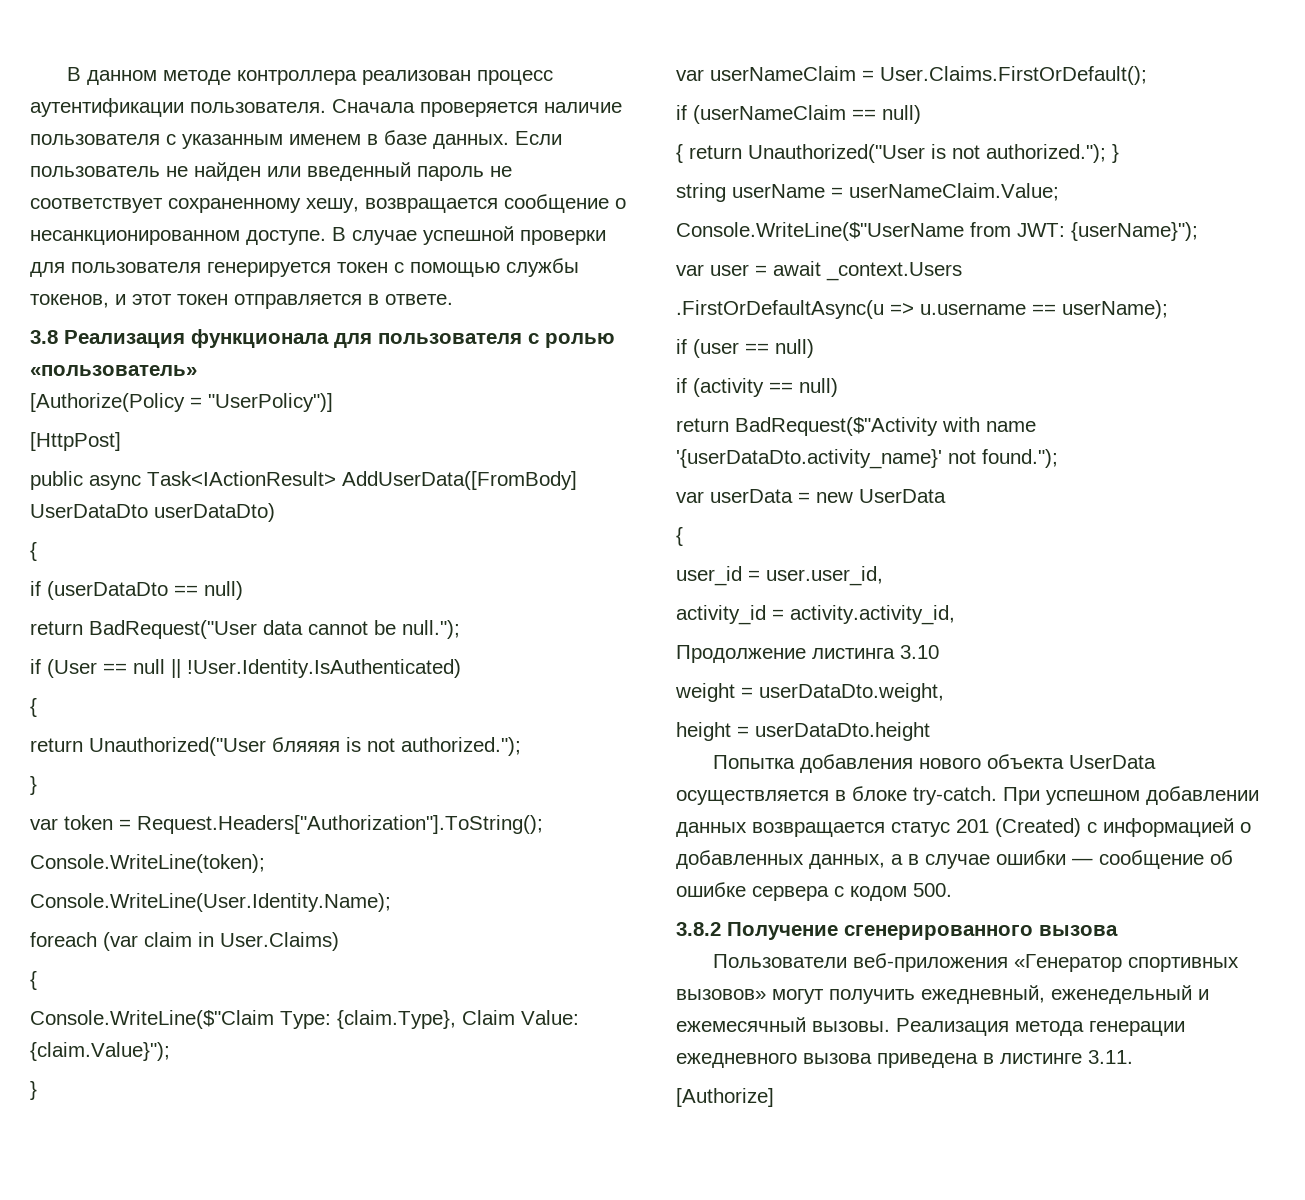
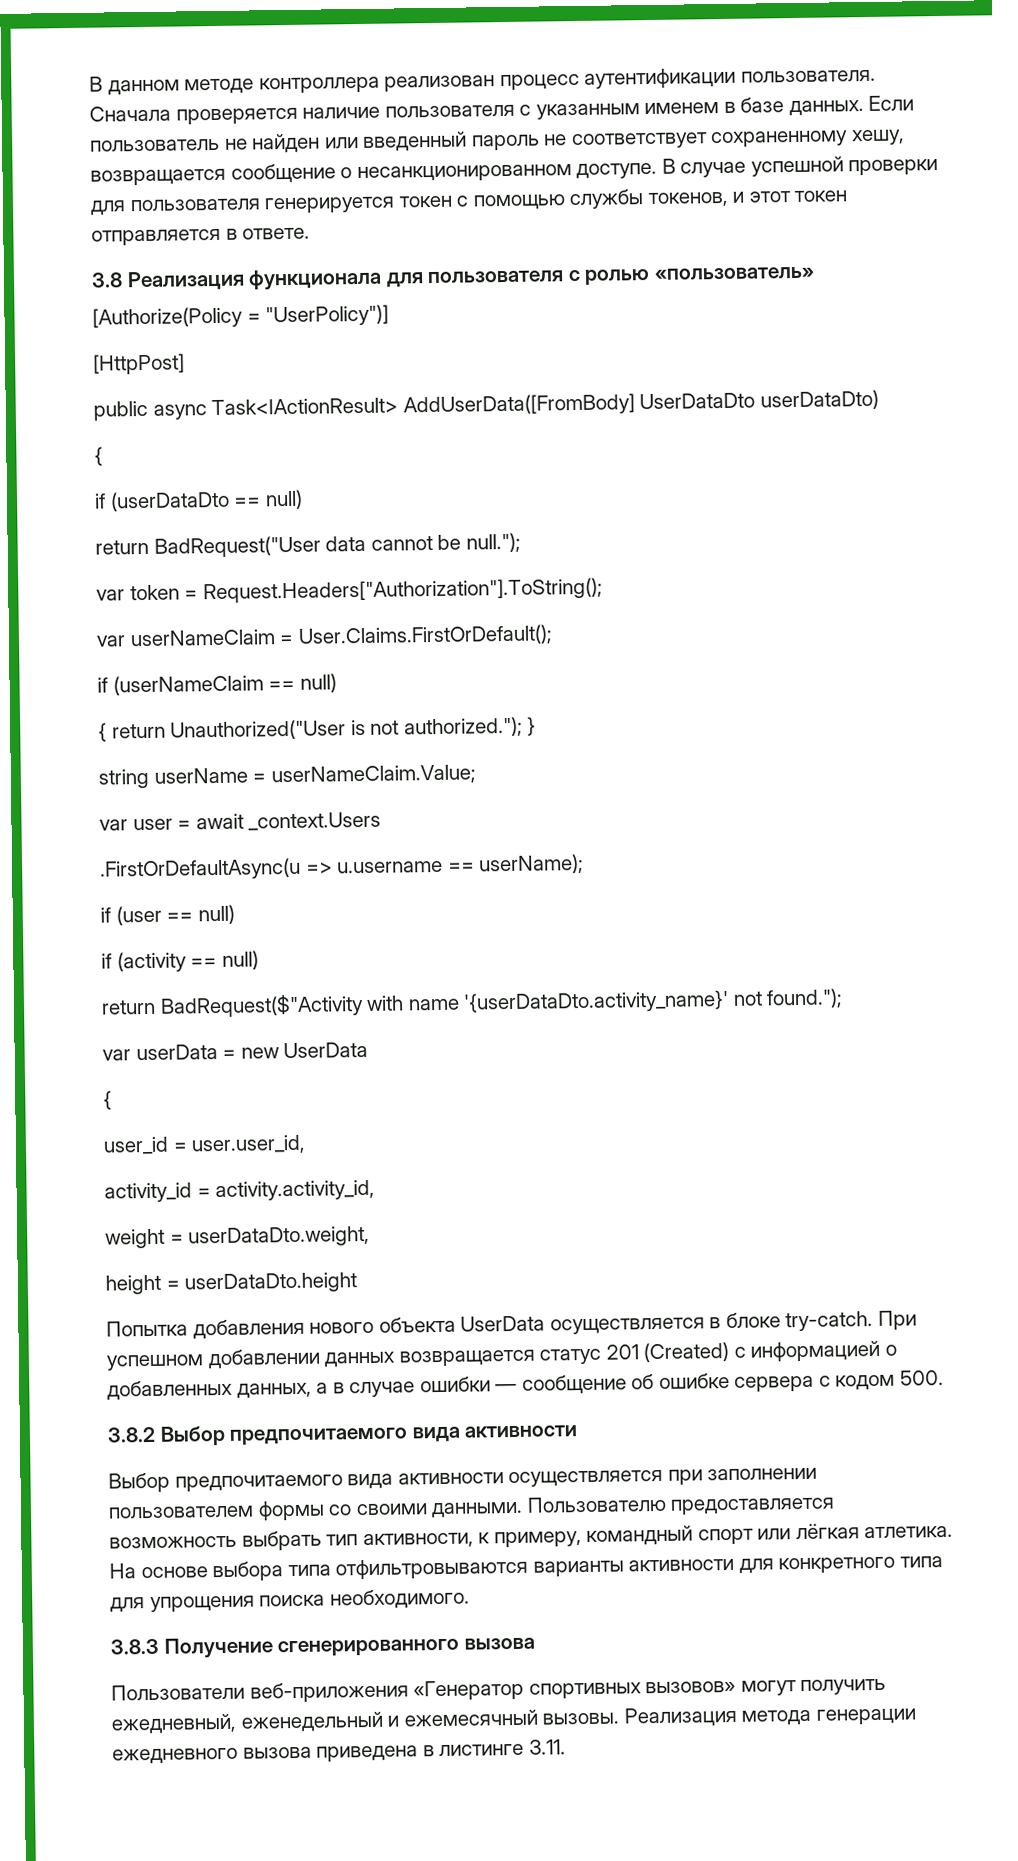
- if (User == null || !User.Identity.IsAuthenticated)
- {
- return Unauthorized("User бляяяя is not authorized.");
- }
  var token = Request.Headers["Authorization"].ToString();
- Console.WriteLine(token);
- Console.WriteLine(User.Identity.Name);
- foreach (var claim in User.Claims)
- {
- Console.WriteLine($"Claim Type: {claim.Type}, Claim Value: {claim.Value}");
- }
- Console.WriteLine($"UserName from JWT: {userName}");
- Продолжение листинга 3.10
- 3.8.2 Получение сгенерированного вызова
+ 3.8.2 Выбор предпочитаемого вида активности
+ Выбор предпочитаемого вида активности осуществляется при заполнении пользователем формы со своими данными. Пользователю предоставляется возможность выбрать тип активности, к примеру, командный спорт или лёгкая атлетика. На основе выбора типа отфильтровываются варианты активности для конкретного типа для упрощения поиска необходимого.
+ 3.8.3 Получение сгенерированного вызова
- [Authorize]

